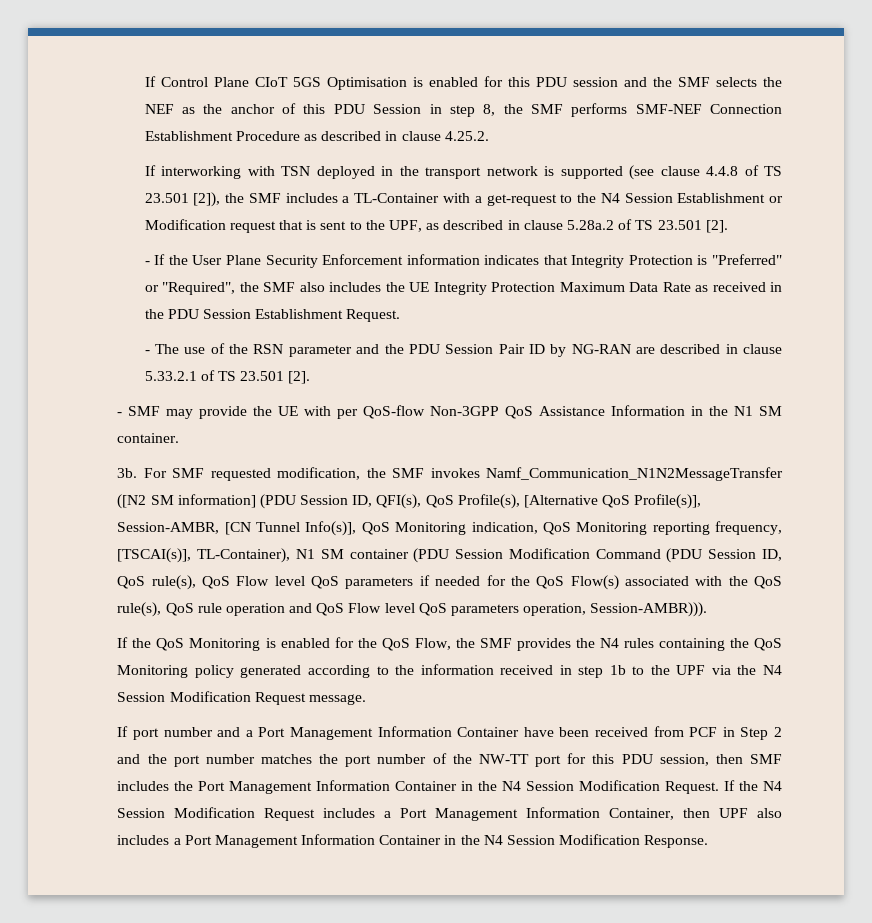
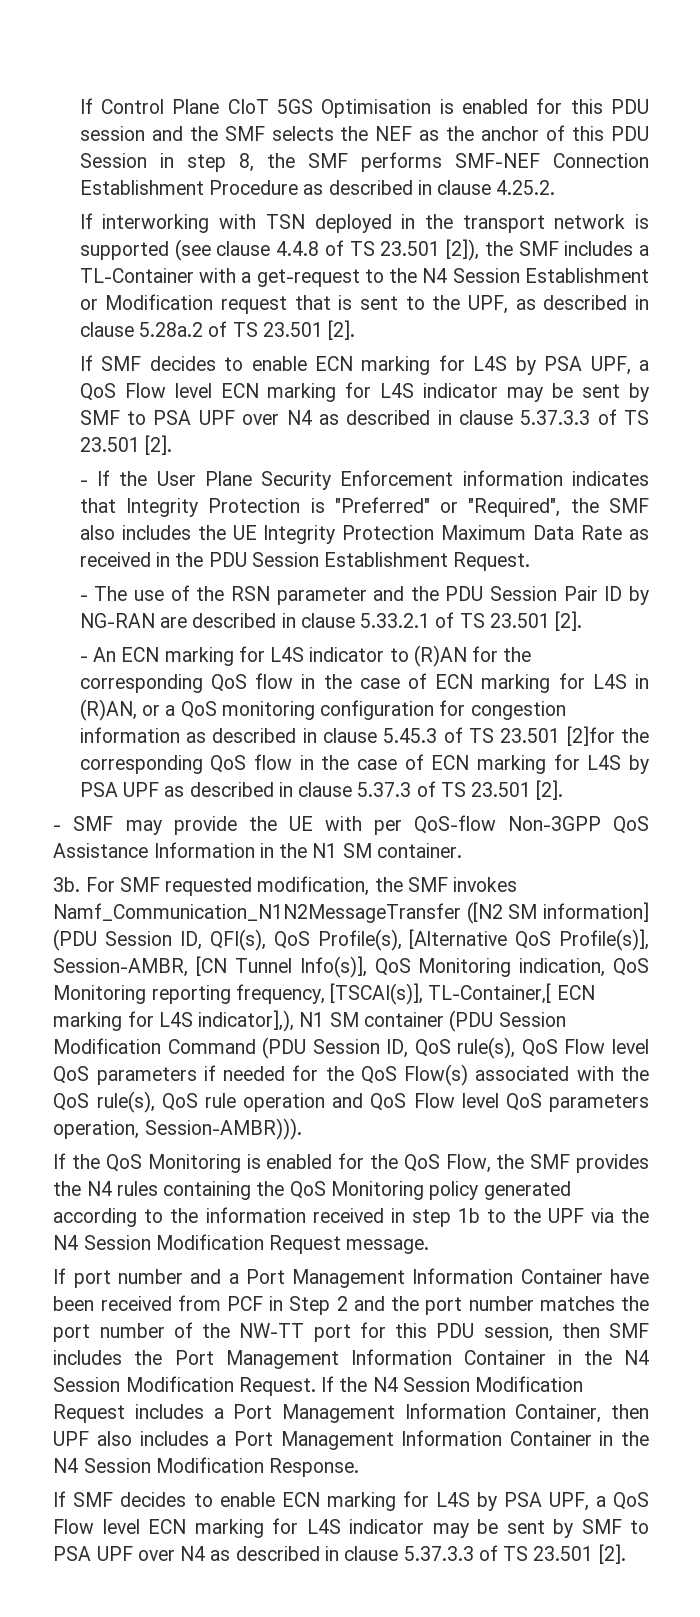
  If interworking with TSN deployed in the transport network is supported (see clause 4.4.8 of TS 23.501 [2]), the SMF includes a TL-Container with a get-request to the N4 Session Establishment or Modification request that is sent to the UPF, as described in clause 5.28a.2 of TS 23.501 [2].
+ If SMF decides to enable ECN marking for L4S by PSA UPF, a QoS Flow level ECN marking for L4S indicator may be sent by SMF to PSA UPF over N4 as described in clause 5.37.3.3 of TS 23.501 [2].
+ - An ECN marking for L4S indicator to (R)AN for the corresponding QoS flow in the case of ECN marking for L4S in (R)AN, or a QoS monitoring configuration for congestion information as described in clause 5.45.3 of TS 23.501 [2]for the corresponding QoS flow in the case of ECN marking for L4S by PSA UPF as described in clause 5.37.3 of TS 23.501 [2].
- For SMF requested modification, the SMF invokes Namf_Communication_N1N2MessageTransfer ([N2 SM information] (PDU Session ID, QFI(s), QoS Profile(s), [Alternative QoS Profile(s)], Session-AMBR, [CN Tunnel Info(s)], QoS Monitoring indication, QoS Monitoring reporting frequency, [TSCAI(s)], TL-Container), N1 SM container (PDU Session Modification Command (PDU Session ID, QoS rule(s), QoS Flow level QoS parameters if needed for the QoS Flow(s) associated with the QoS rule(s), QoS rule operation and QoS Flow level QoS parameters operation, Session-AMBR))).
+ For SMF requested modification, the SMF invokes Namf_Communication_N1N2MessageTransfer ([N2 SM information] (PDU Session ID, QFI(s), QoS Profile(s), [Alternative QoS Profile(s)], Session-AMBR, [CN Tunnel Info(s)], QoS Monitoring indication, QoS Monitoring reporting frequency, [TSCAI(s)], TL-Container,[ ECN marking for L4S indicator],), N1 SM container (PDU Session Modification Command (PDU Session ID, QoS rule(s), QoS Flow level QoS parameters if needed for the QoS Flow(s) associated with the QoS rule(s), QoS rule operation and QoS Flow level QoS parameters operation, Session-AMBR))).
  If the N4 Session Modification Request includes a Port Management Information Container, then UPF also includes a Port Management Information Container in the N4 Session Modification Response.
+ If SMF decides to enable ECN marking for L4S by PSA UPF, a QoS Flow level ECN marking for L4S indicator may be sent by SMF to PSA UPF over N4 as described in clause 5.37.3.3 of TS 23.501 [2].

